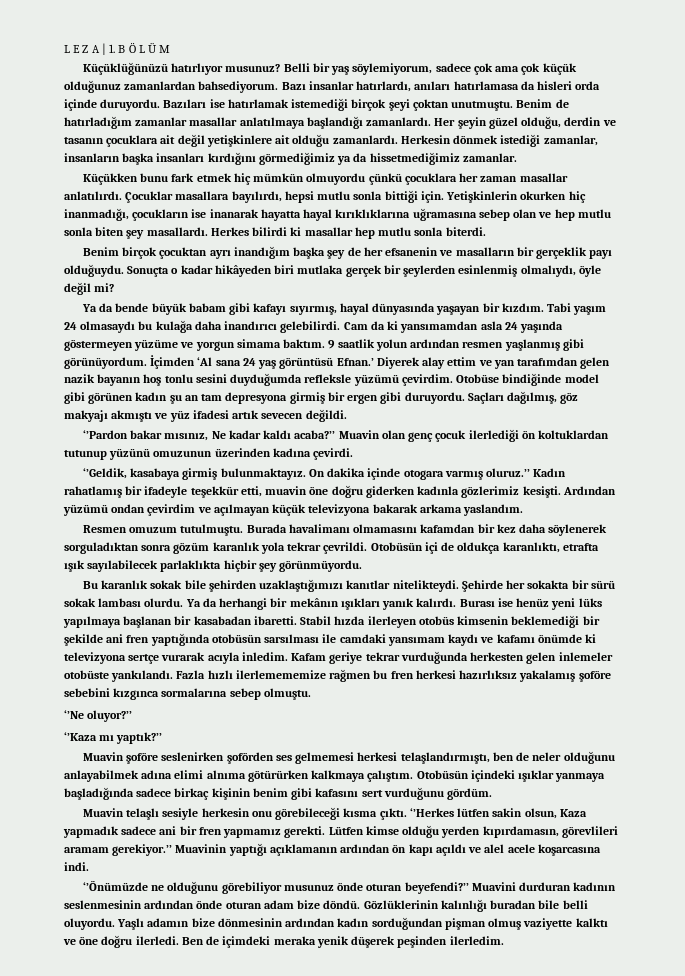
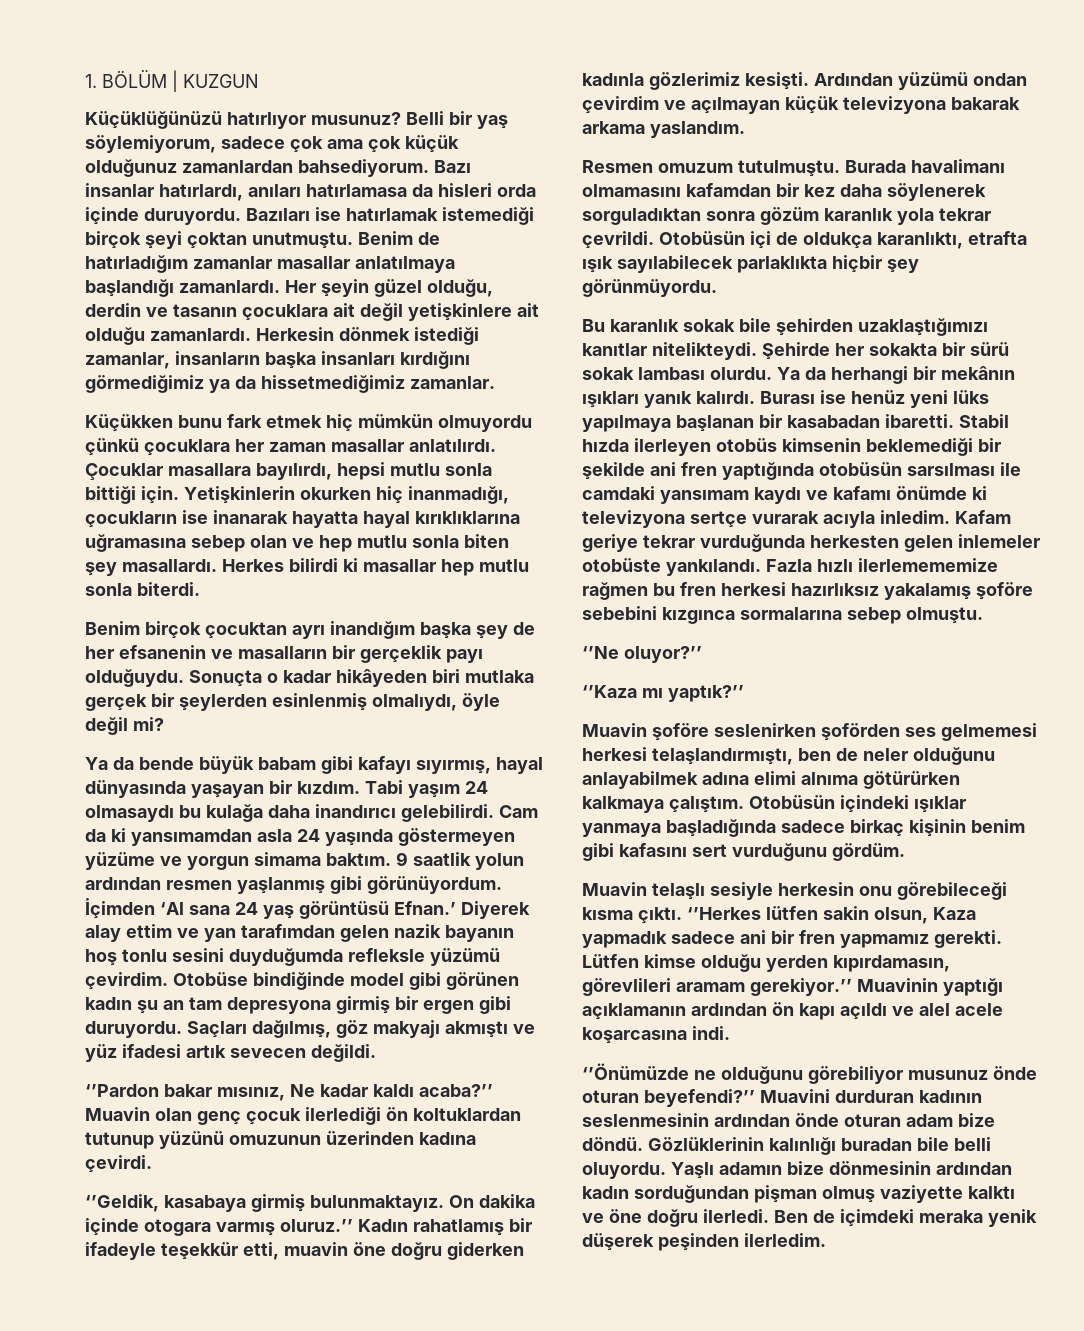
- L E Z A | 1. B Ö L Ü M
+ 1. BÖLÜM | KUZGUN

